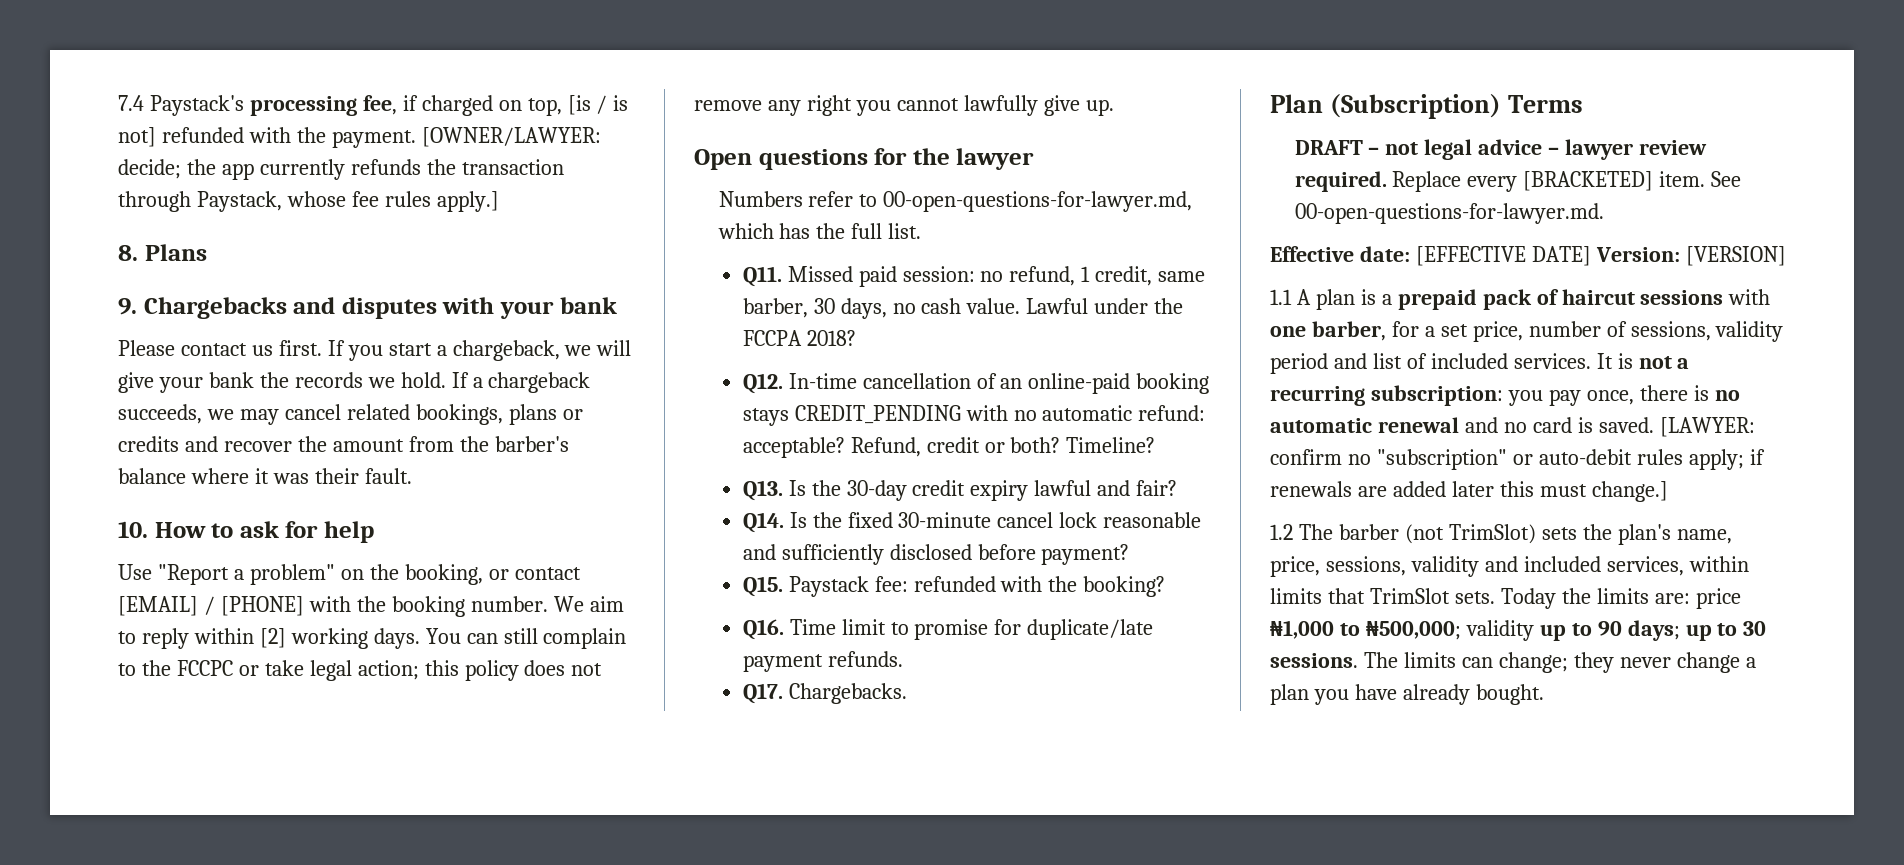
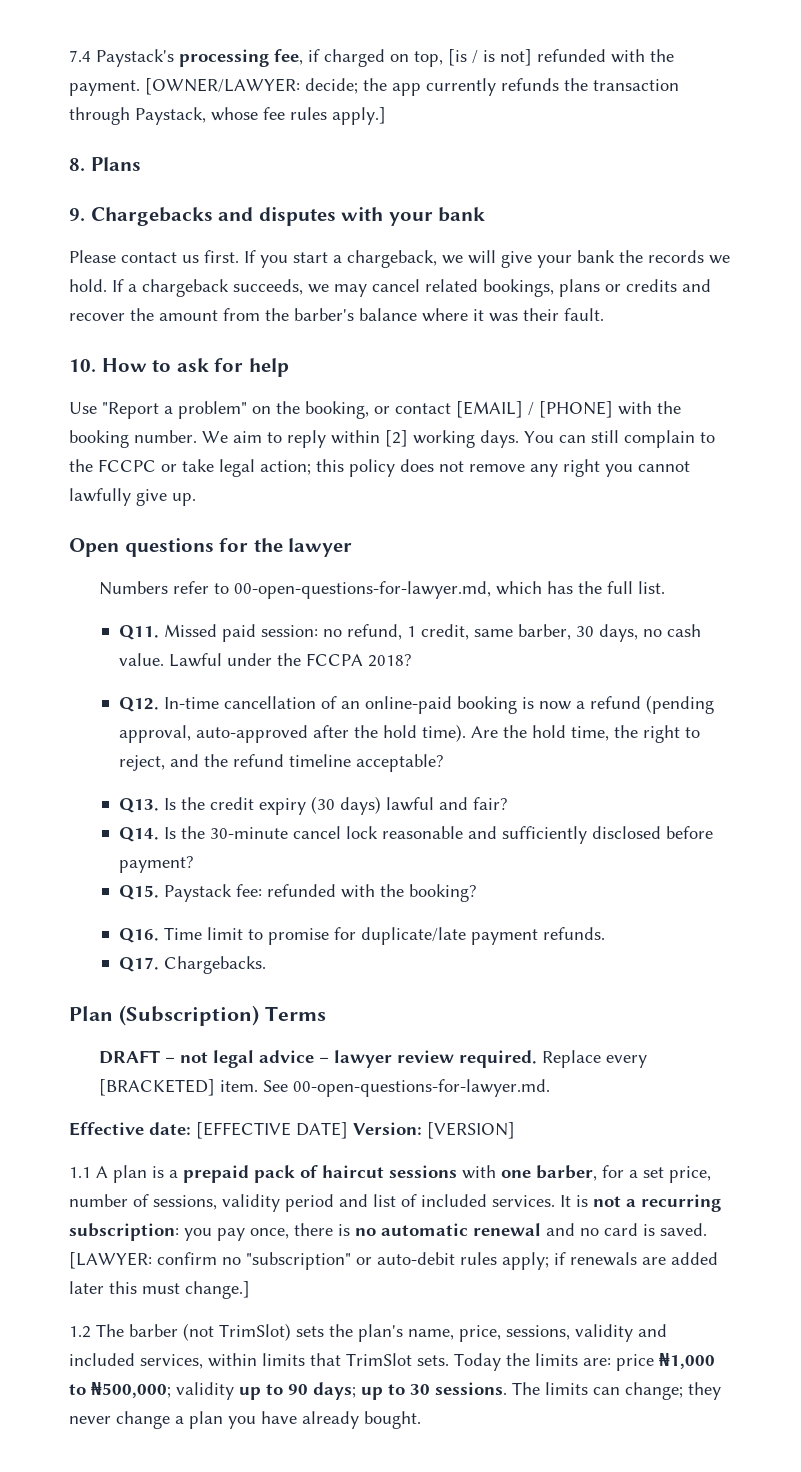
- Q12. In-time cancellation of an online-paid booking stays CREDIT_PENDING with no automatic refund: acceptable? Refund, credit or both? Timeline?
+ Q12. In-time cancellation of an online-paid booking is now a refund (pending approval, auto-approved after the hold time). Are the hold time, the right to reject, and the refund timeline acceptable?
- Q13. Is the 30-day credit expiry lawful and fair?
+ Q13. Is the credit expiry (30 days) lawful and fair?
- Q14. Is the fixed 30-minute cancel lock reasonable and sufficiently disclosed before payment?
+ Q14. Is the 30-minute cancel lock reasonable and sufficiently disclosed before payment?

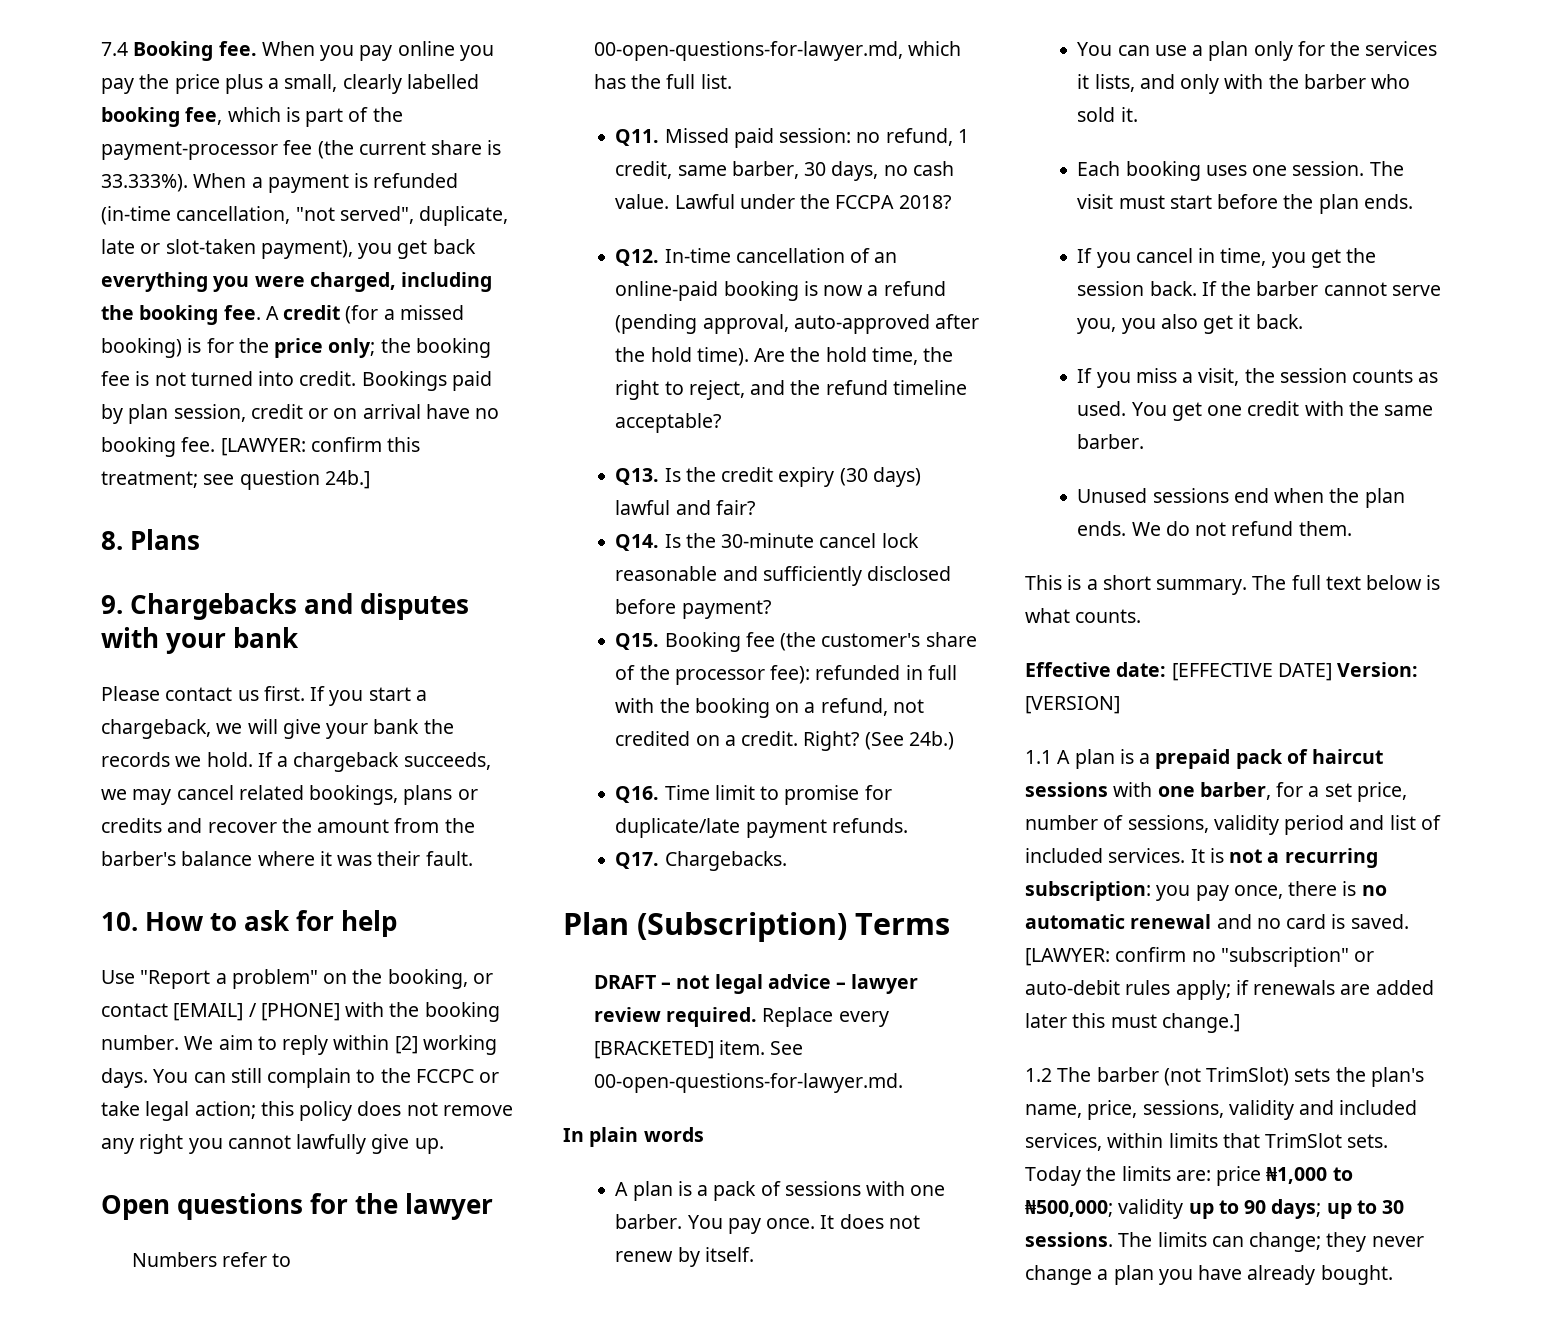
- 7.4 Paystack's processing fee, if charged on top, [is / is not] refunded with the payment. [OWNER/LAWYER: decide; the app currently refunds the transaction through Paystack, whose fee rules apply.]
+ 7.4 Booking fee. When you pay online you pay the price plus a small, clearly labelled booking fee, which is part of the payment-processor fee (the current share is 33.333%). When a payment is refunded (in-time cancellation, "not served", duplicate, late or slot-taken payment), you get back everything you were charged, including the booking fee. A credit (for a missed booking) is for the price only; the booking fee is not turned into credit. Bookings paid by plan session, credit or on arrival have no booking fee. [LAWYER: confirm this treatment; see question 24b.]
- Q15. Paystack fee: refunded with the booking?
+ Q15. Booking fee (the customer's share of the processor fee): refunded in full with the booking on a refund, not credited on a credit. Right? (See 24b.)
+ In plain words
+ A plan is a pack of sessions with one barber. You pay once. It does not renew by itself.
+ You can use a plan only for the services it lists, and only with the barber who sold it.
+ Each booking uses one session. The visit must start before the plan ends.
+ If you cancel in time, you get the session back. If the barber cannot serve you, you also get it back.
+ If you miss a visit, the session counts as used. You get one credit with the same barber.
+ Unused sessions end when the plan ends. We do not refund them.
+ This is a short summary. The full text below is what counts.

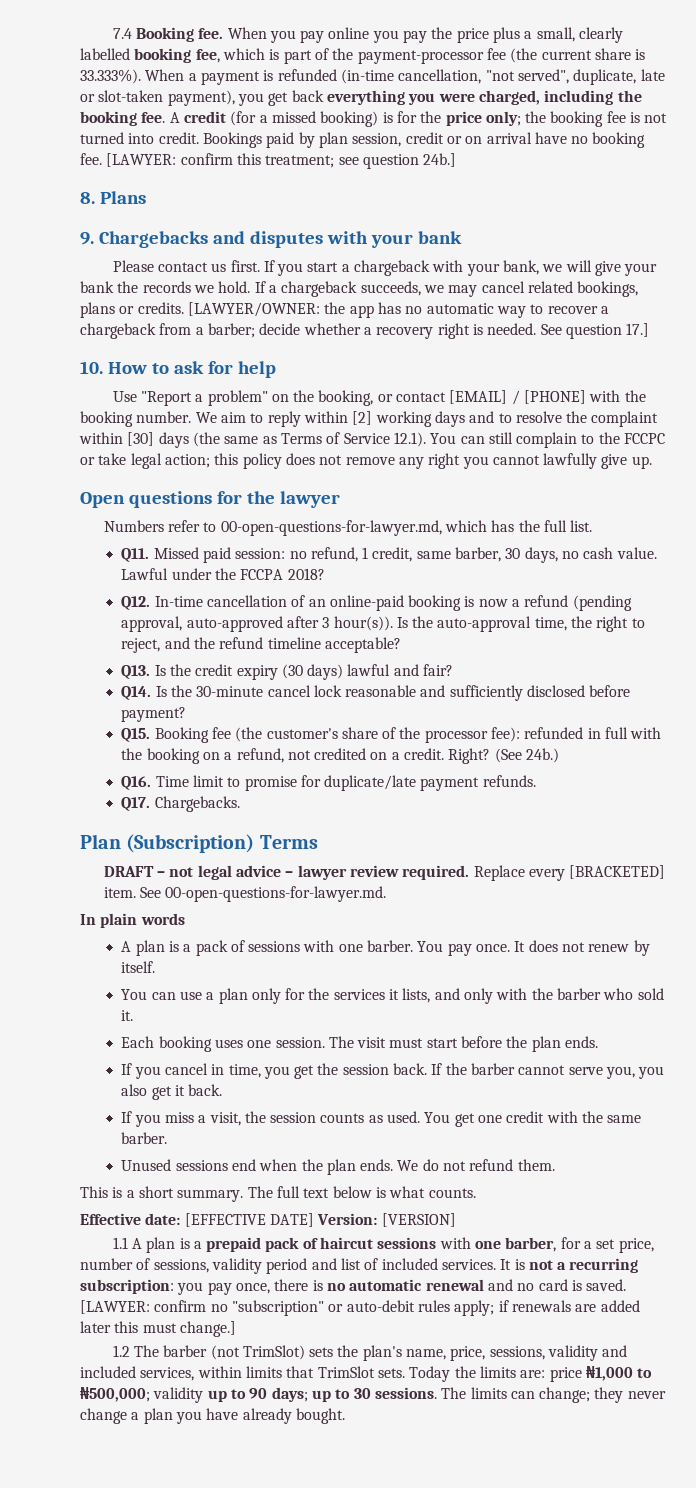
- If you start a chargeback, we will give your bank the records we hold.
+ If you start a chargeback with your bank, we will give your bank the records we hold.
- If a chargeback succeeds, we may cancel related bookings, plans or credits and recover the amount from the barber's balance where it was their fault.
+ If a chargeback succeeds, we may cancel related bookings, plans or credits. [LAWYER/OWNER: the app has no automatic way to recover a chargeback from a barber; decide whether a recovery right is needed. See question 17.]
- We aim to reply within [2] working days. You can still complain to the FCCPC or take legal action; this policy does not remove any right you cannot lawfully give up.
+ We aim to reply within [2] working days and to resolve the complaint within [30] days (the same as Terms of Service 12.1). You can still complain to the FCCPC or take legal action; this policy does not remove any right you cannot lawfully give up.
- Q12. In-time cancellation of an online-paid booking is now a refund (pending approval, auto-approved after the hold time). Are the hold time, the right to reject, and the refund timeline acceptable?
+ Q12. In-time cancellation of an online-paid booking is now a refund (pending approval, auto-approved after 3 hour(s)). Is the auto-approval time, the right to reject, and the refund timeline acceptable?

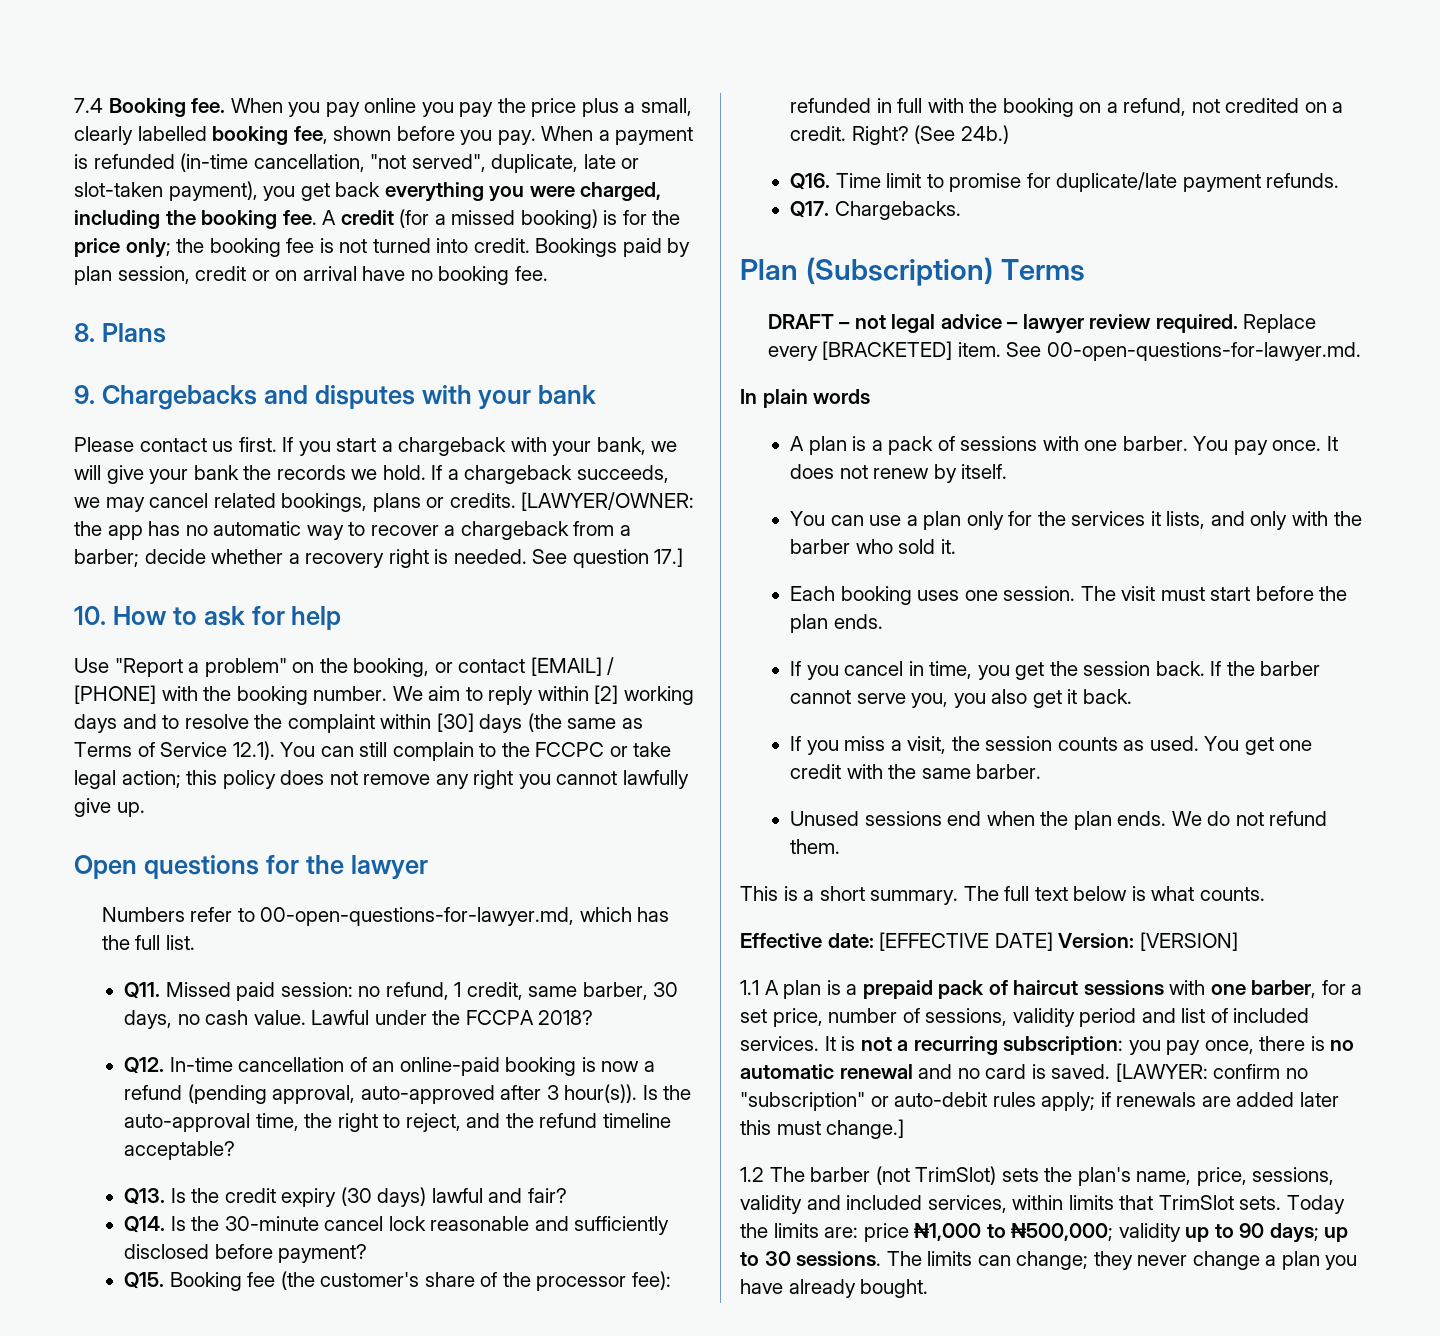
- When you pay online you pay the price plus a small, clearly labelled booking fee, which is part of the payment-processor fee (the current share is 33.333%). When a payment is refunded (in-time cancellation, "not served", duplicate, late or slot-taken payment), you get back everything you were charged, including the booking fee.
+ When you pay online you pay the price plus a small, clearly labelled booking fee, shown before you pay. When a payment is refunded (in-time cancellation, "not served", duplicate, late or slot-taken payment), you get back everything you were charged, including the booking fee.
- [LAWYER: confirm this treatment; see question 24b.]

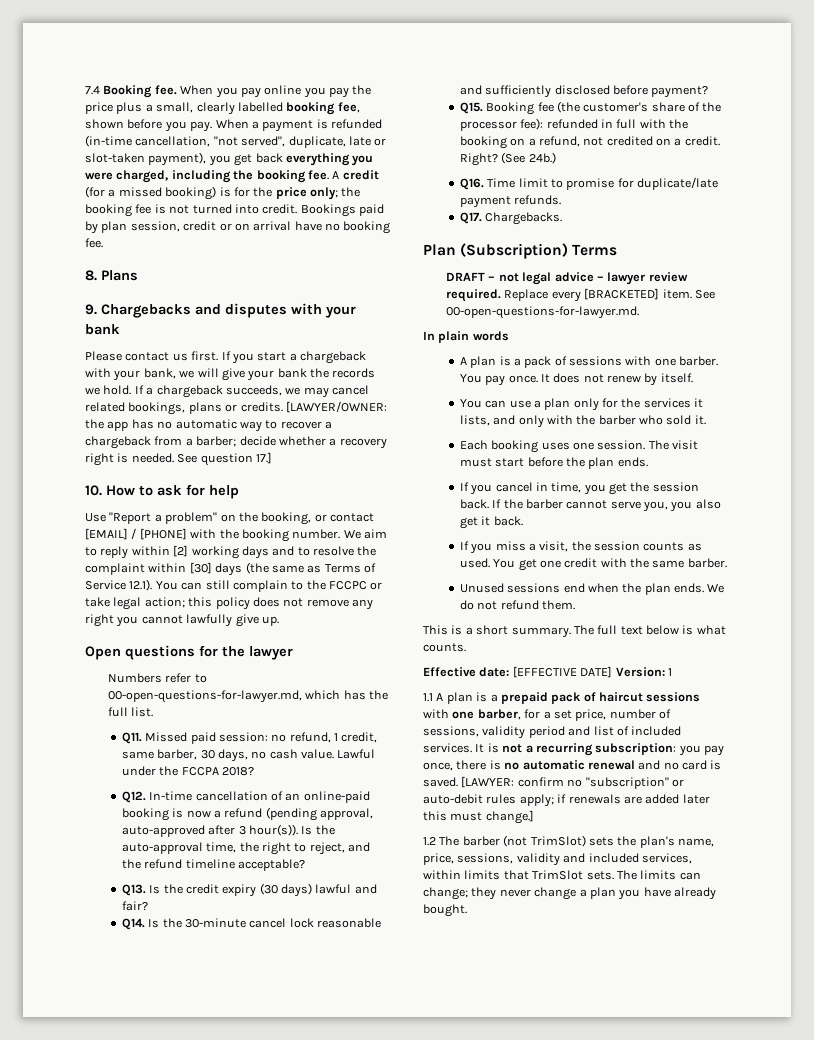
- Effective date: [EFFECTIVE DATE] Version: [VERSION]
+ Effective date: [EFFECTIVE DATE] Version: 1
- Today the limits are: price ₦1,000 to ₦500,000; validity up to 90 days; up to 30 sessions.

